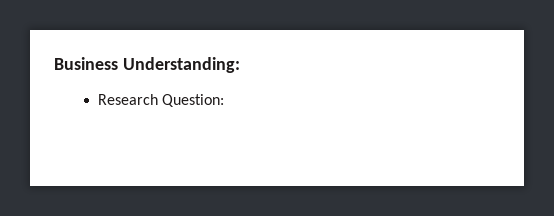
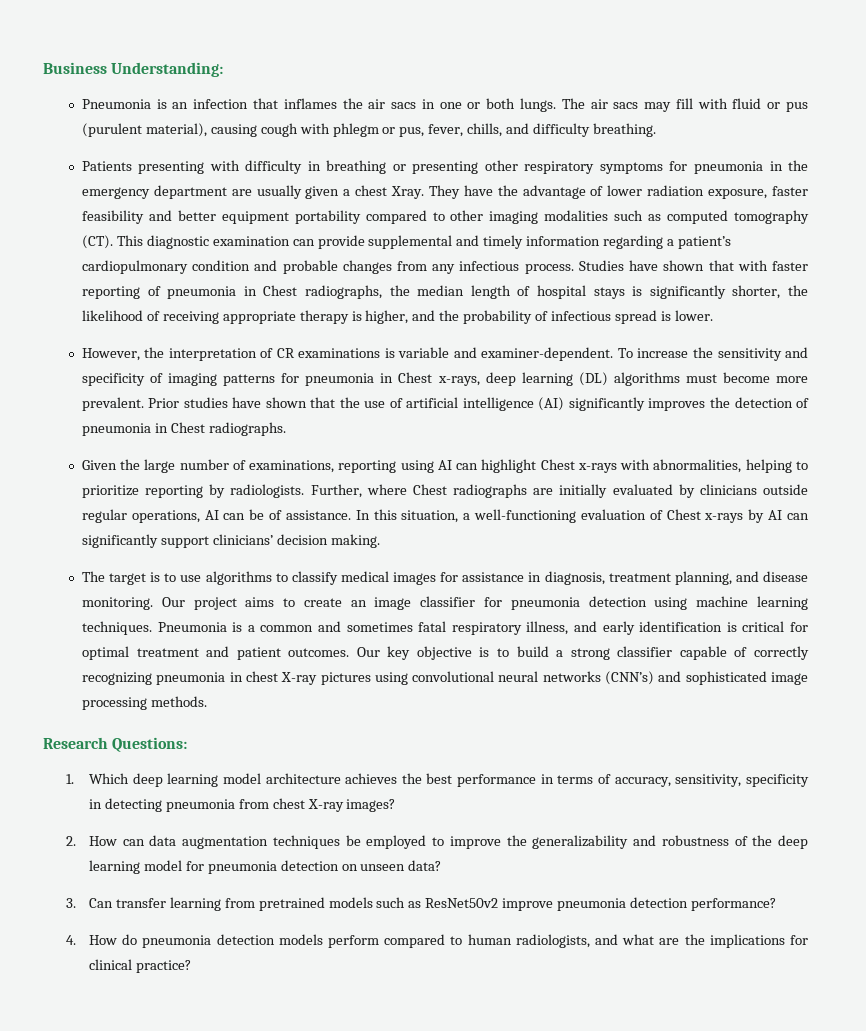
- Research Question:
+ Pneumonia is an infection that inflames the air sacs in one or both lungs. The air sacs may fill with fluid or pus (purulent material), causing cough with phlegm or pus, fever, chills, and difficulty breathing.
+ Patients presenting with difficulty in breathing or presenting other respiratory symptoms for pneumonia in the emergency department are usually given a chest Xray. They have the advantage of lower radiation exposure, faster feasibility and better equipment portability compared to other imaging modalities such as computed tomography (CT). This diagnostic examination can provide supplemental and timely information regarding a patient’s cardiopulmonary condition and probable changes from any infectious process. Studies have shown that with faster reporting of pneumonia in Chest radiographs, the median length of hospital stays is significantly shorter, the likelihood of receiving appropriate therapy is higher, and the probability of infectious spread is lower.
+ However, the interpretation of CR examinations is variable and examiner-dependent. To increase the sensitivity and specificity of imaging patterns for pneumonia in Chest x-rays, deep learning (DL) algorithms must become more prevalent. Prior studies have shown that the use of artificial intelligence (AI) significantly improves the detection of pneumonia in Chest radiographs.
+ Given the large number of examinations, reporting using AI can highlight Chest x-rays with abnormalities, helping to prioritize reporting by radiologists. Further, where Chest radiographs are initially evaluated by clinicians outside regular operations, AI can be of assistance. In this situation, a well-functioning evaluation of Chest x-rays by AI can significantly support clinicians’ decision making.
+ The target is to use algorithms to classify medical images for assistance in diagnosis, treatment planning, and disease monitoring. Our project aims to create an image classifier for pneumonia detection using machine learning techniques. Pneumonia is a common and sometimes fatal respiratory illness, and early identification is critical for optimal treatment and patient outcomes. Our key objective is to build a strong classifier capable of correctly recognizing pneumonia in chest X-ray pictures using convolutional neural networks (CNN’s) and sophisticated image processing methods.
+ Research Questions:
+ 1. Which deep learning model architecture achieves the best performance in terms of accuracy, sensitivity, specificity in detecting pneumonia from chest X-ray images?
+ 2. How can data augmentation techniques be employed to improve the generalizability and robustness of the deep learning model for pneumonia detection on unseen data?
+ 3. Can transfer learning from pretrained models such as ResNet50v2 improve pneumonia detection performance?
+ 4. How do pneumonia detection models perform compared to human radiologists, and what are the implications for clinical practice?

